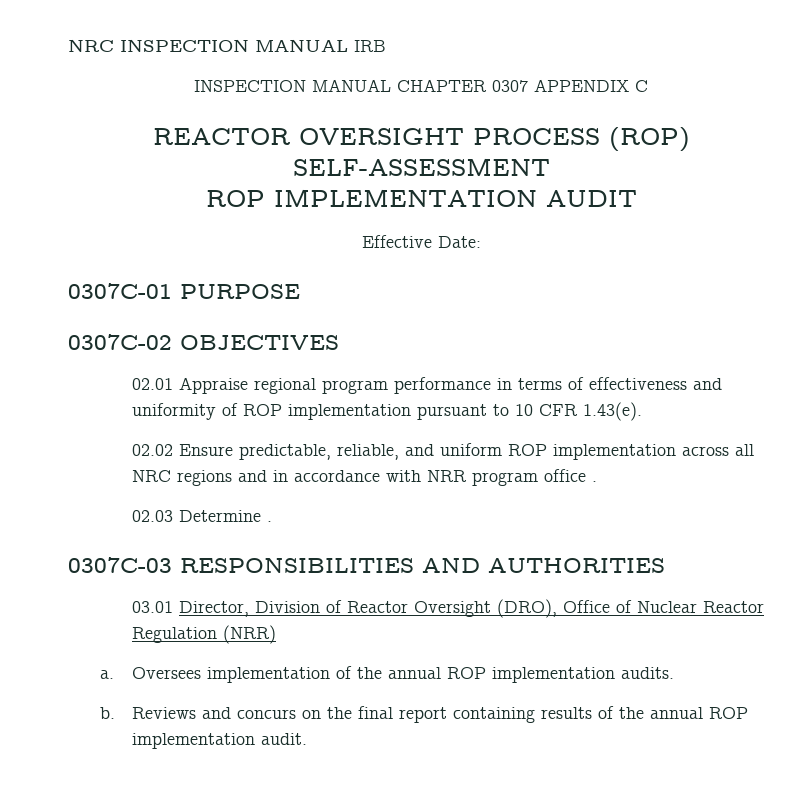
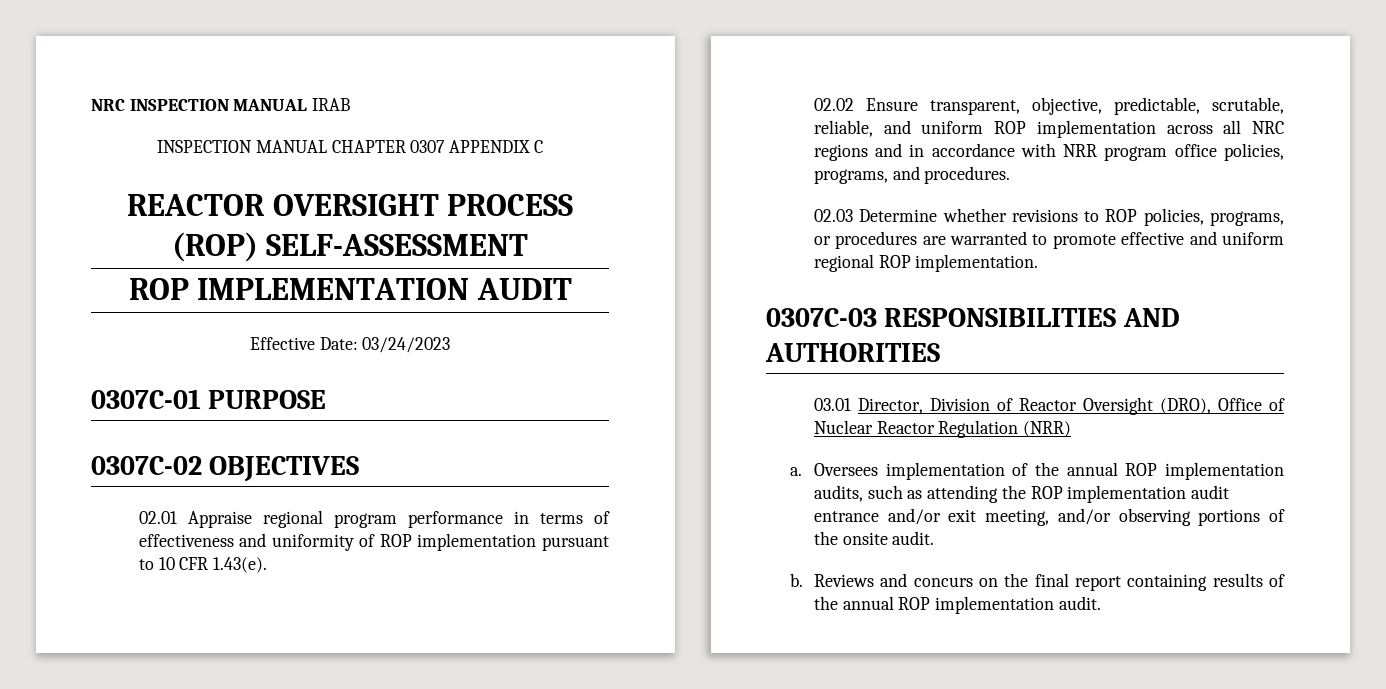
- NRC INSPECTION MANUAL IRB
+ NRC INSPECTION MANUAL IRAB
- Effective Date:
+ Effective Date: 03/24/2023
- 02.02 Ensure predictable, reliable, and uniform ROP implementation across all NRC regions and in accordance with NRR program office .
- 02.03 Determine .
+ 02.02 Ensure transparent, objective, predictable, scrutable, reliable, and uniform ROP implementation across all NRC regions and in accordance with NRR program office policies, programs, and procedures.
+ 02.03 Determine whether revisions to ROP policies, programs, or procedures are warranted to promote effective and uniform regional ROP implementation.
- Oversees implementation of the annual ROP implementation audits.
+ Oversees implementation of the annual ROP implementation audits, such as attending the ROP implementation audit entrance and/or exit meeting, and/or observing portions of the onsite audit.

